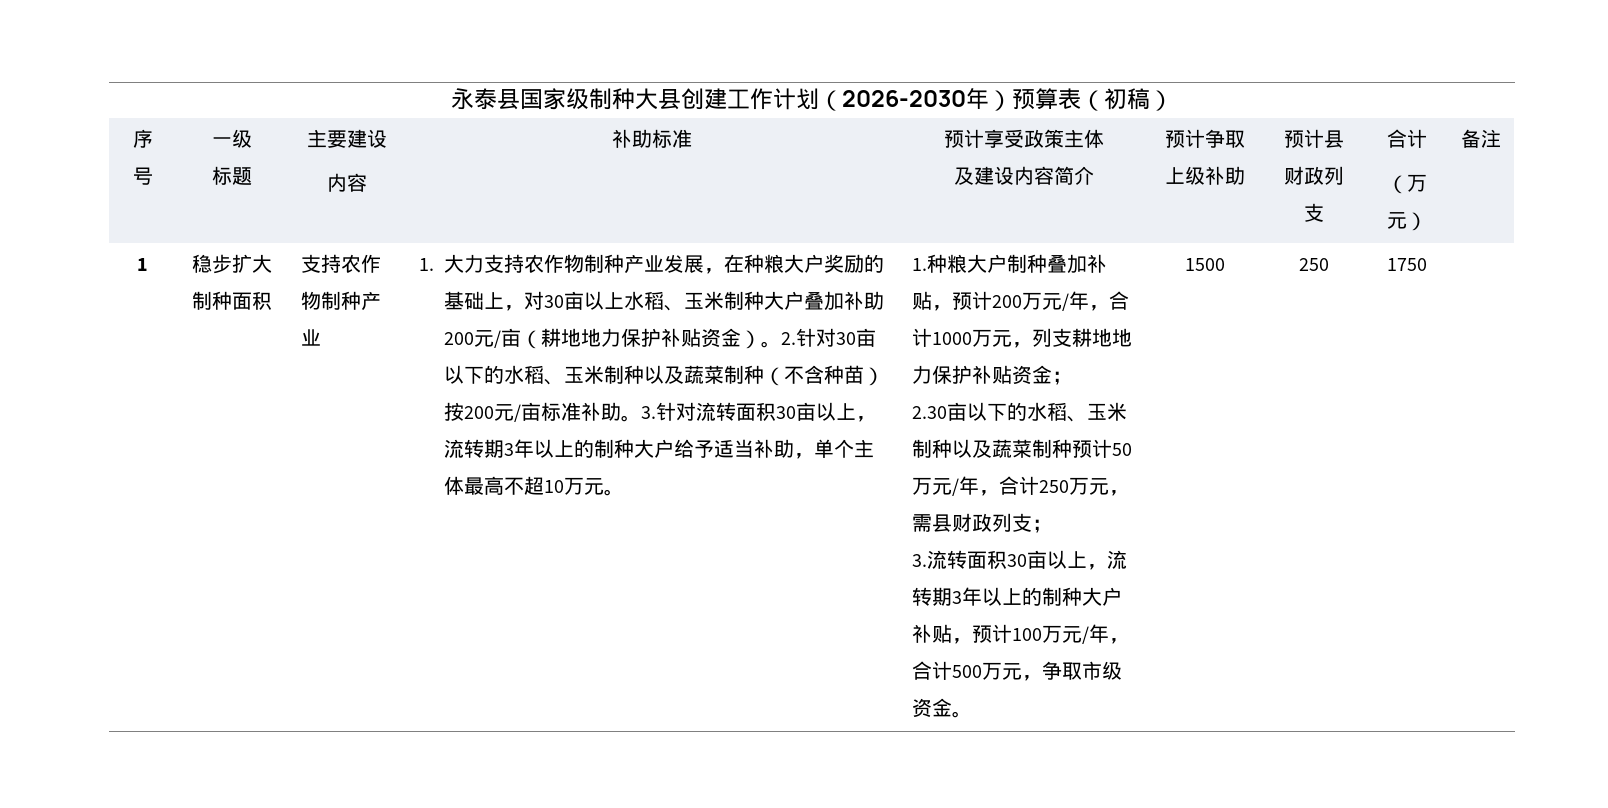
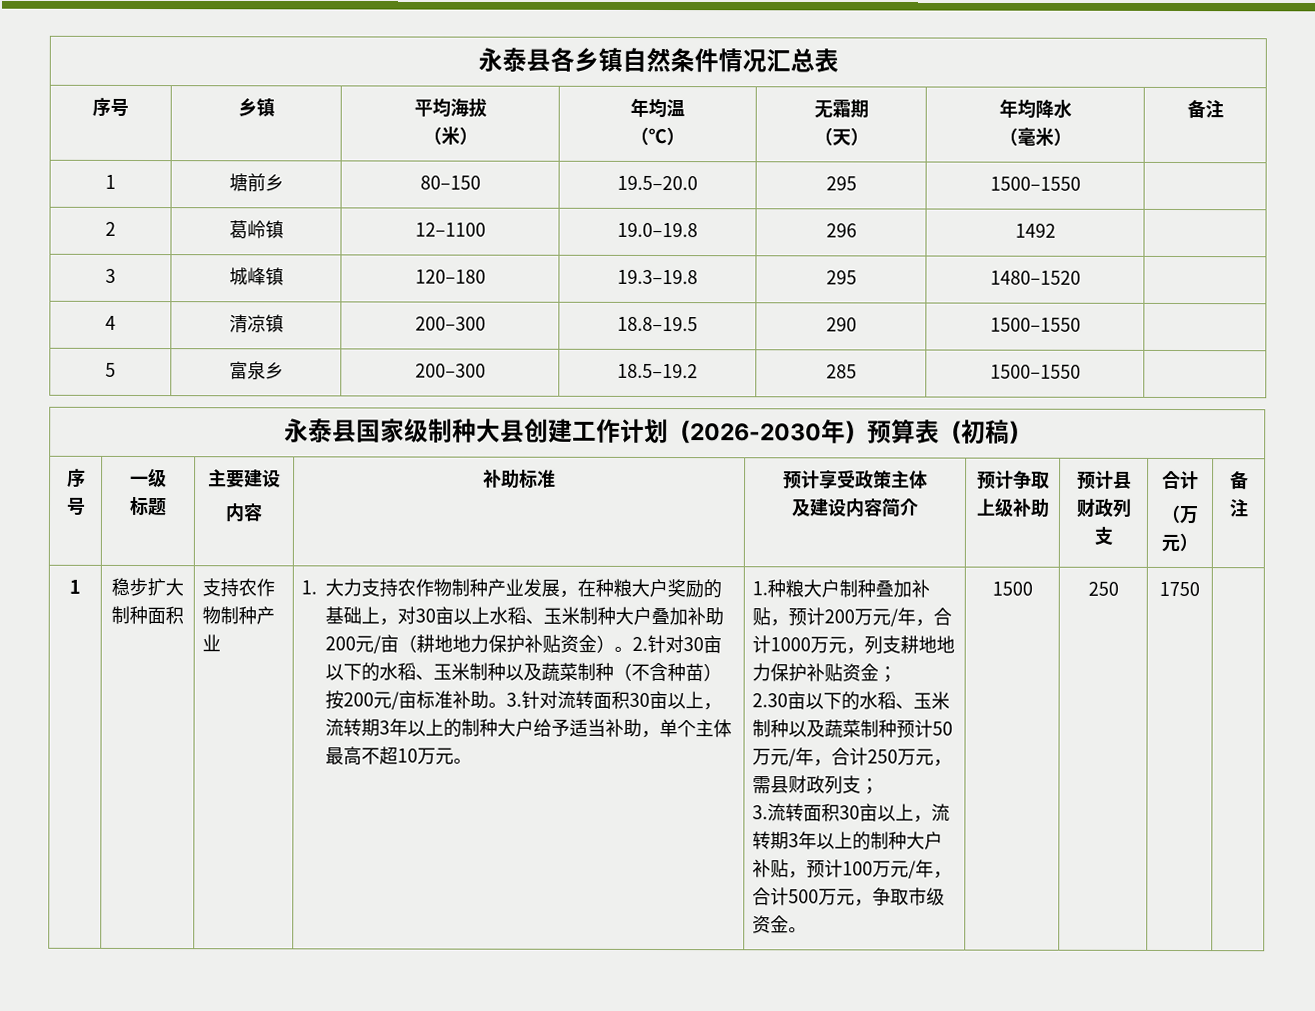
+ 永泰县各乡镇自然条件情况汇总表
+ 序号 | 乡镇 | 平均海拔
+ （米） | 年均温
+ （℃） | 无霜期
+ （天） | 年均降水
+ （毫米） | 备注
+ 1 | 塘前乡 | 80–150 | 19.5–20.0 | 295 | 1500–1550 |
+ 2 | 葛岭镇 | 12–1100 | 19.0–19.8 | 296 | 1492 |
+ 3 | 城峰镇 | 120–180 | 19.3–19.8 | 295 | 1480–1520 |
+ 4 | 清凉镇 | 200–300 | 18.8–19.5 | 290 | 1500–1550 |
+ 5 | 富泉乡 | 200–300 | 18.5–19.2 | 285 | 1500–1550 |

